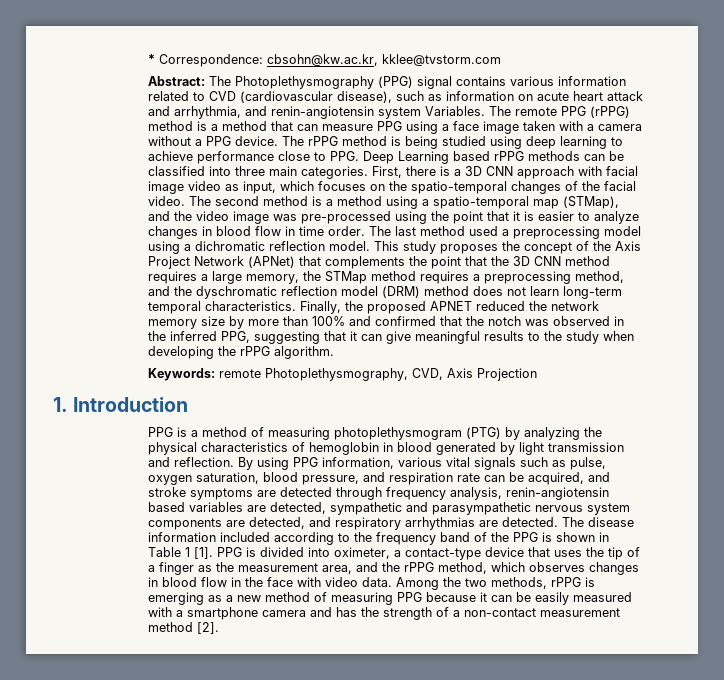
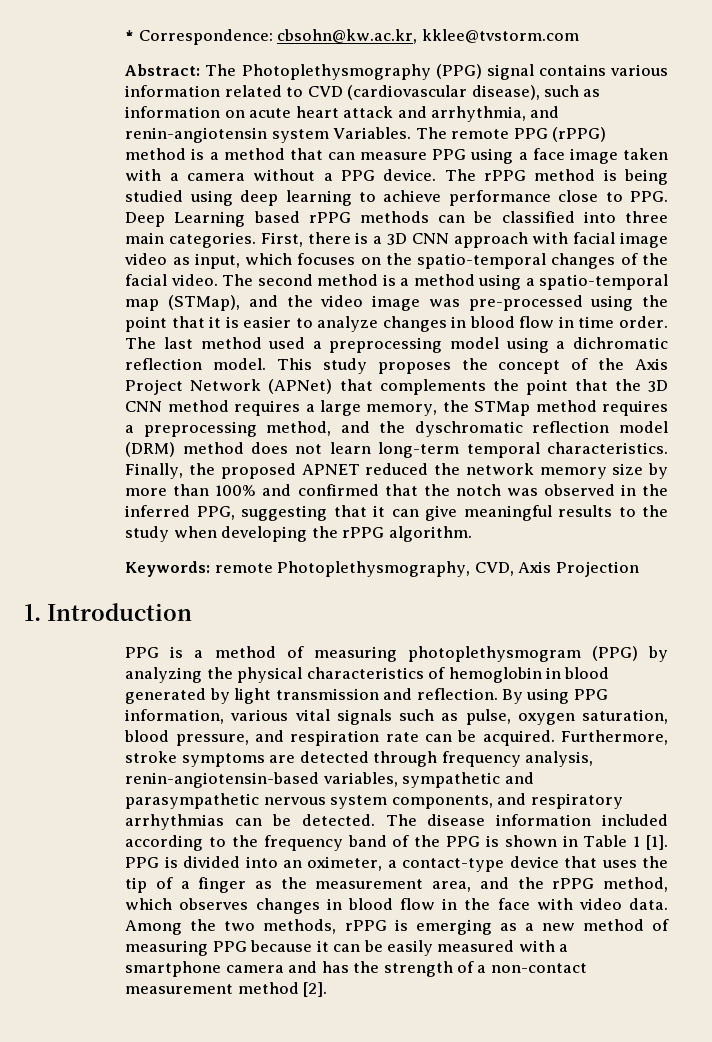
- PPG is a method of measuring photoplethysmogram (PTG) by analyzing the physical characteristics of hemoglobin in blood generated by light transmission and reflection.
+ PPG is a method of measuring photoplethysmogram (PPG) by analyzing the physical characteristics of hemoglobin in blood generated by light transmission and reflection.
- By using PPG information, various vital signals such as pulse, oxygen saturation, blood pressure, and respiration rate can be acquired, and stroke symptoms are detected through frequency analysis, renin-angiotensin based variables are detected, sympathetic and parasympathetic nervous system components are detected, and respiratory arrhythmias are detected.
+ By using PPG information, various vital signals such as pulse, oxygen saturation, blood pressure, and respiration rate can be acquired. Furthermore, stroke symptoms are detected through frequency analysis, renin-angiotensin-based variables, sympathetic and parasympathetic nervous system components, and respiratory arrhythmias can be detected.
- PPG is divided into oximeter, a contact-type device that uses the tip of a finger as the measurement area, and the rPPG method, which observes changes in blood flow in the face with video data.
+ PPG is divided into an oximeter, a contact-type device that uses the tip of a finger as the measurement area, and the rPPG method, which observes changes in blood flow in the face with video data.

